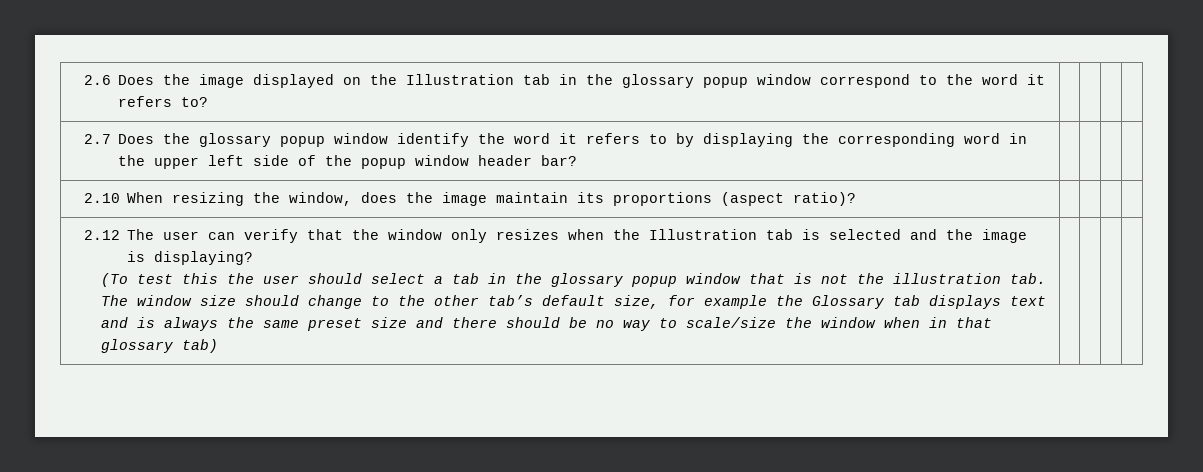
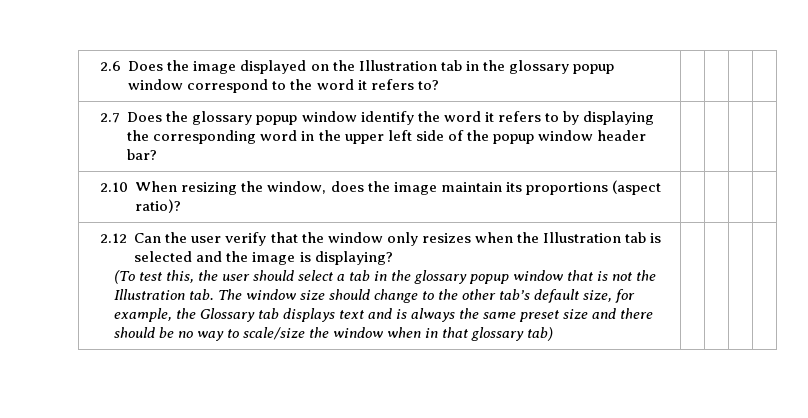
- 2.12 The user can verify that the window only resizes when the Illustration tab is selected and the image is displaying?
+ 2.12 Can the user verify that the window only resizes when the Illustration tab is selected and the image is displaying?
- (To test this the user should select a tab in the glossary popup window that is not the illustration tab. The window size should change to the other tab’s default size, for example the Glossary tab displays text and is always the same preset size and there should be no way to scale/size the window when in that glossary tab)
+ (To test this, the user should select a tab in the glossary popup window that is not the Illustration tab. The window size should change to the other tab’s default size, for example, the Glossary tab displays text and is always the same preset size and there should be no way to scale/size the window when in that glossary tab)

